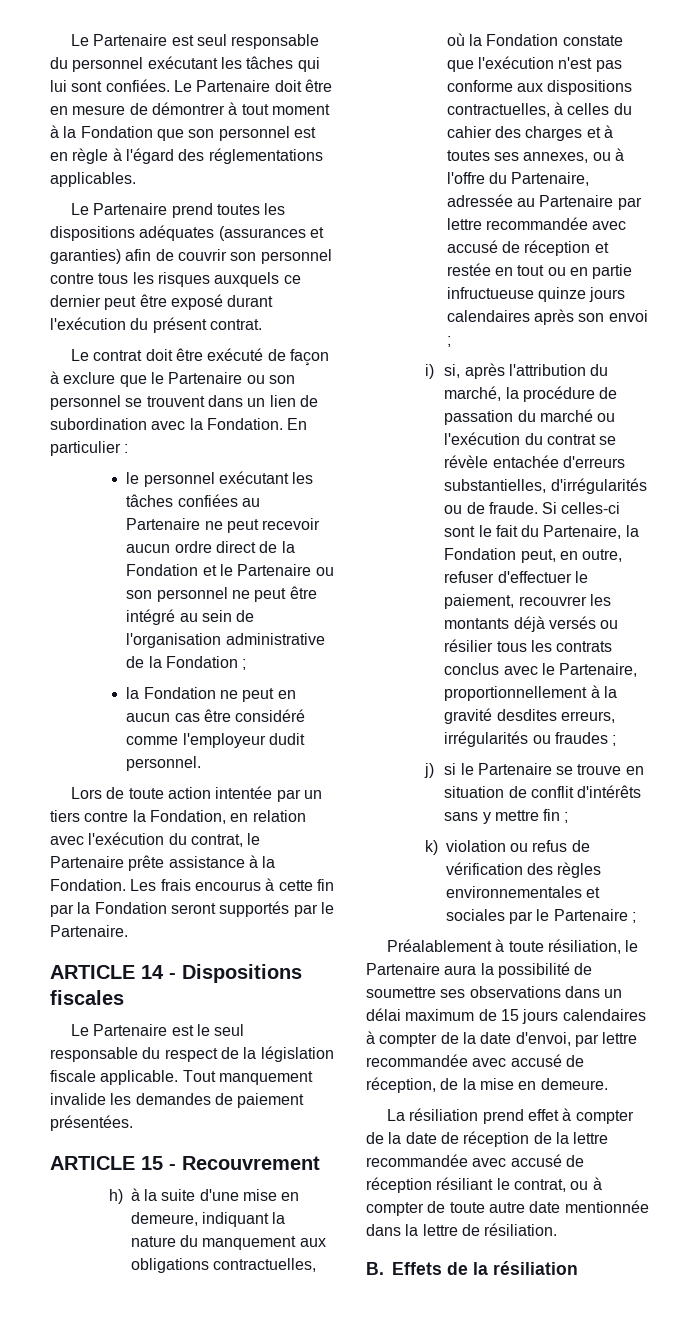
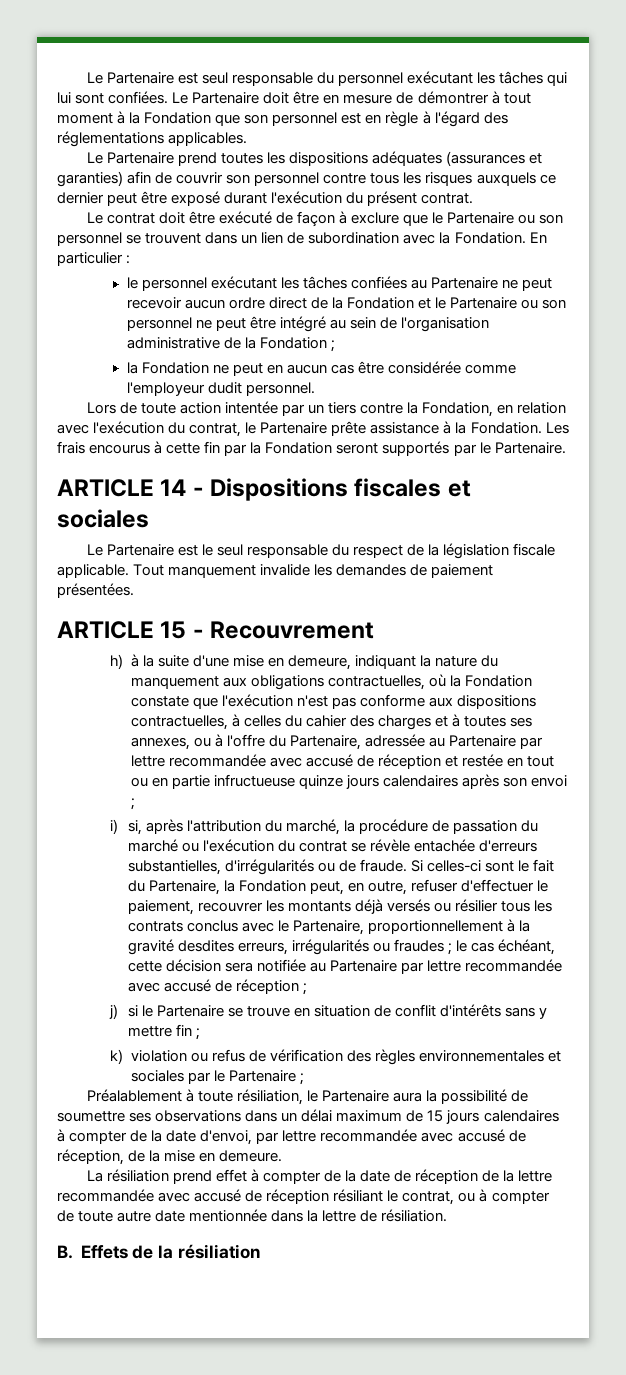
- la Fondation ne peut en aucun cas être considéré comme l'employeur dudit personnel.
+ la Fondation ne peut en aucun cas être considérée comme l'employeur dudit personnel.
- ARTICLE 14 - Dispositions fiscales
+ ARTICLE 14 - Dispositions fiscales et sociales
- Si celles-ci sont le fait du Partenaire, la Fondation peut, en outre, refuser d'effectuer le paiement, recouvrer les montants déjà versés ou résilier tous les contrats conclus avec le Partenaire, proportionnellement à la gravité desdites erreurs, irrégularités ou fraudes ;
+ Si celles-ci sont le fait du Partenaire, la Fondation peut, en outre, refuser d'effectuer le paiement, recouvrer les montants déjà versés ou résilier tous les contrats conclus avec le Partenaire, proportionnellement à la gravité desdites erreurs, irrégularités ou fraudes ; le cas échéant, cette décision sera notifiée au Partenaire par lettre recommandée avec accusé de réception ;

